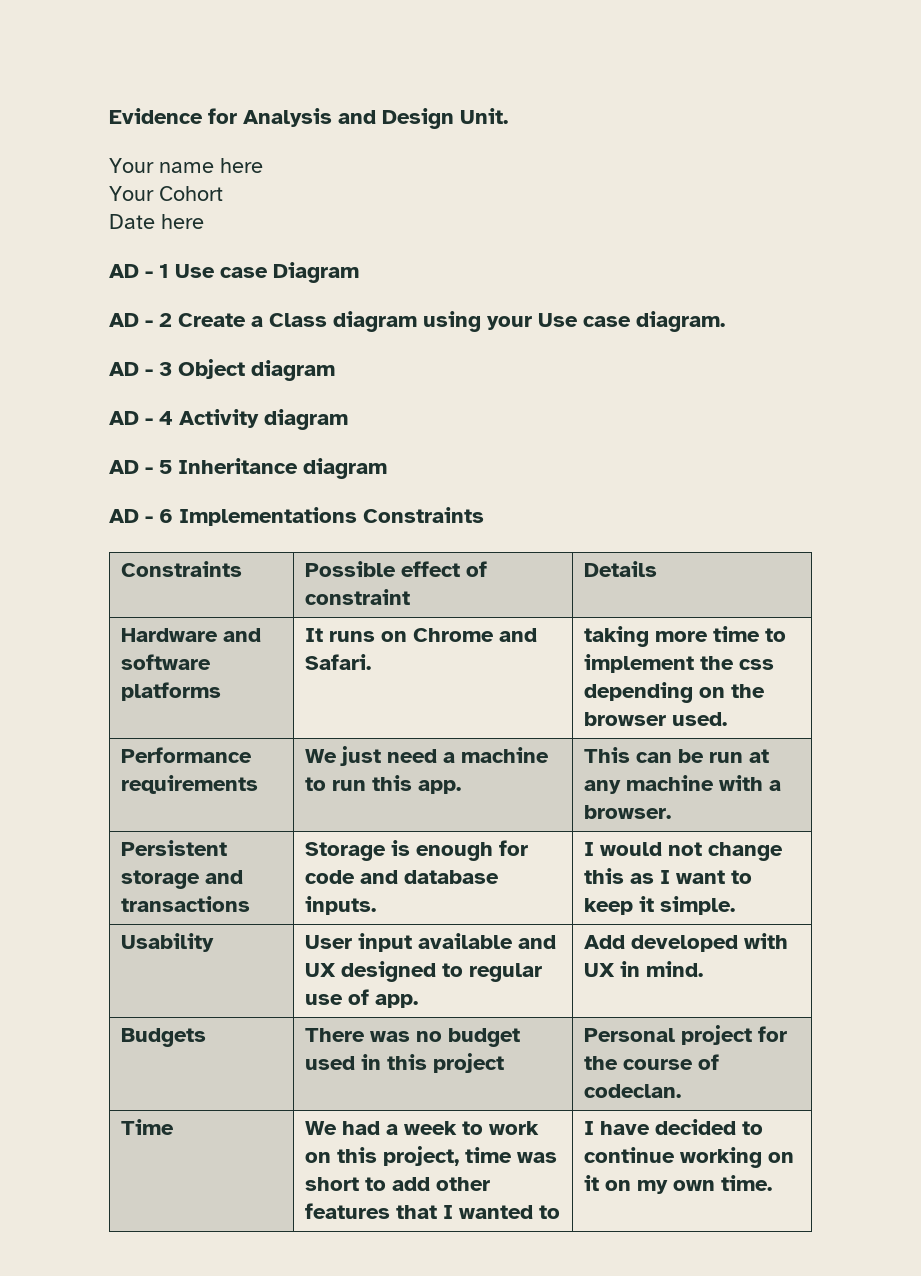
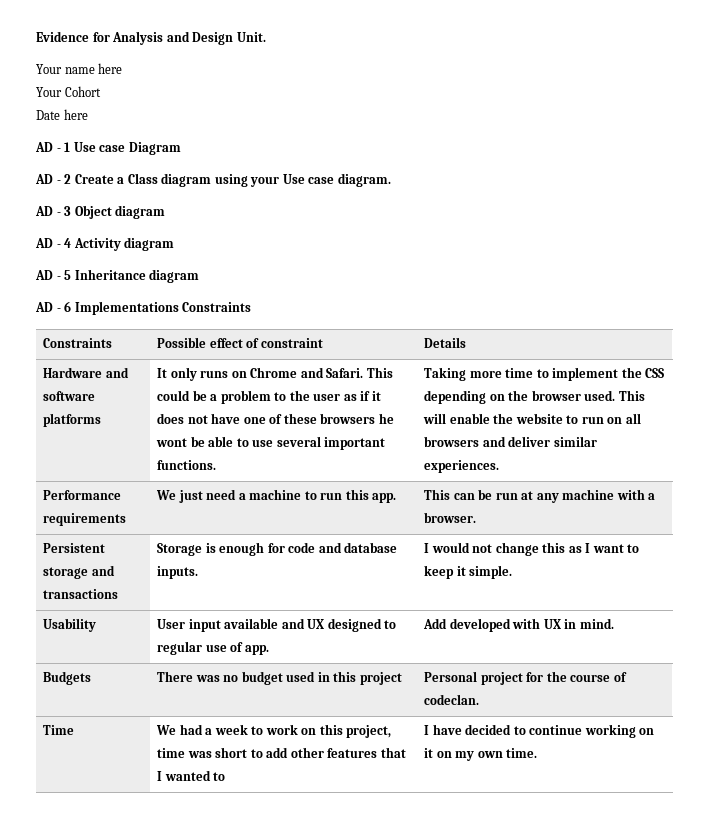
- It runs on Chrome and Safari. | taking more time to implement the css depending on the browser used.
+ It only runs on Chrome and Safari. This could be a problem to the user as if it does not have one of these browsers he wont be able to use several important functions. | Taking more time to implement the CSS depending on the browser used. This will enable the website to run on all browsers and deliver similar experiences.

